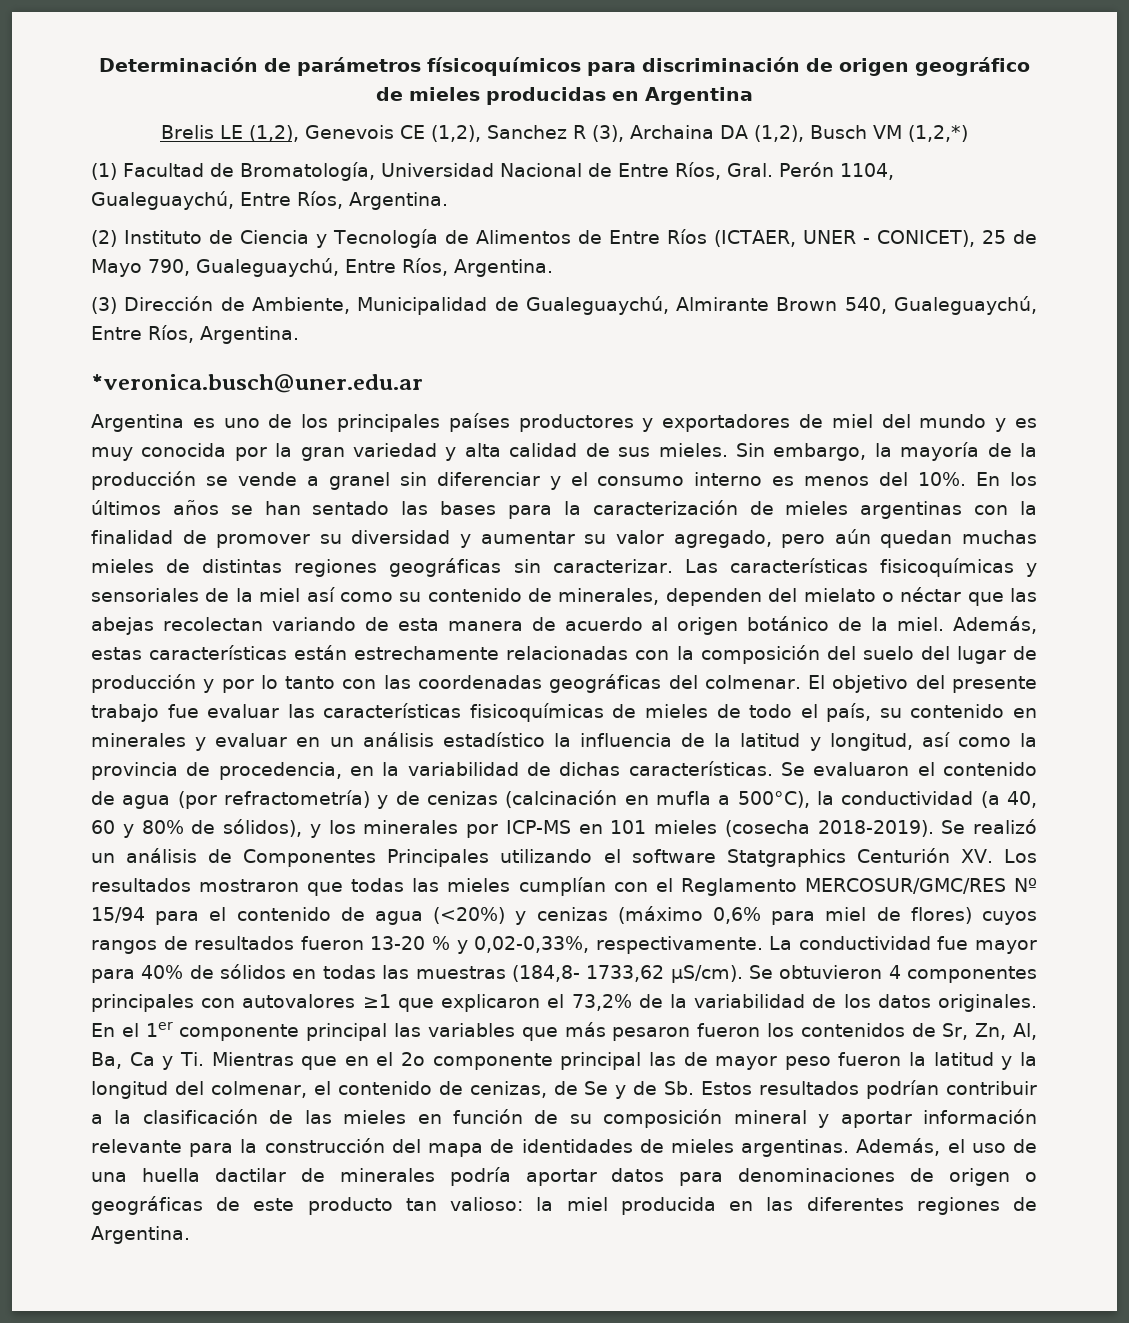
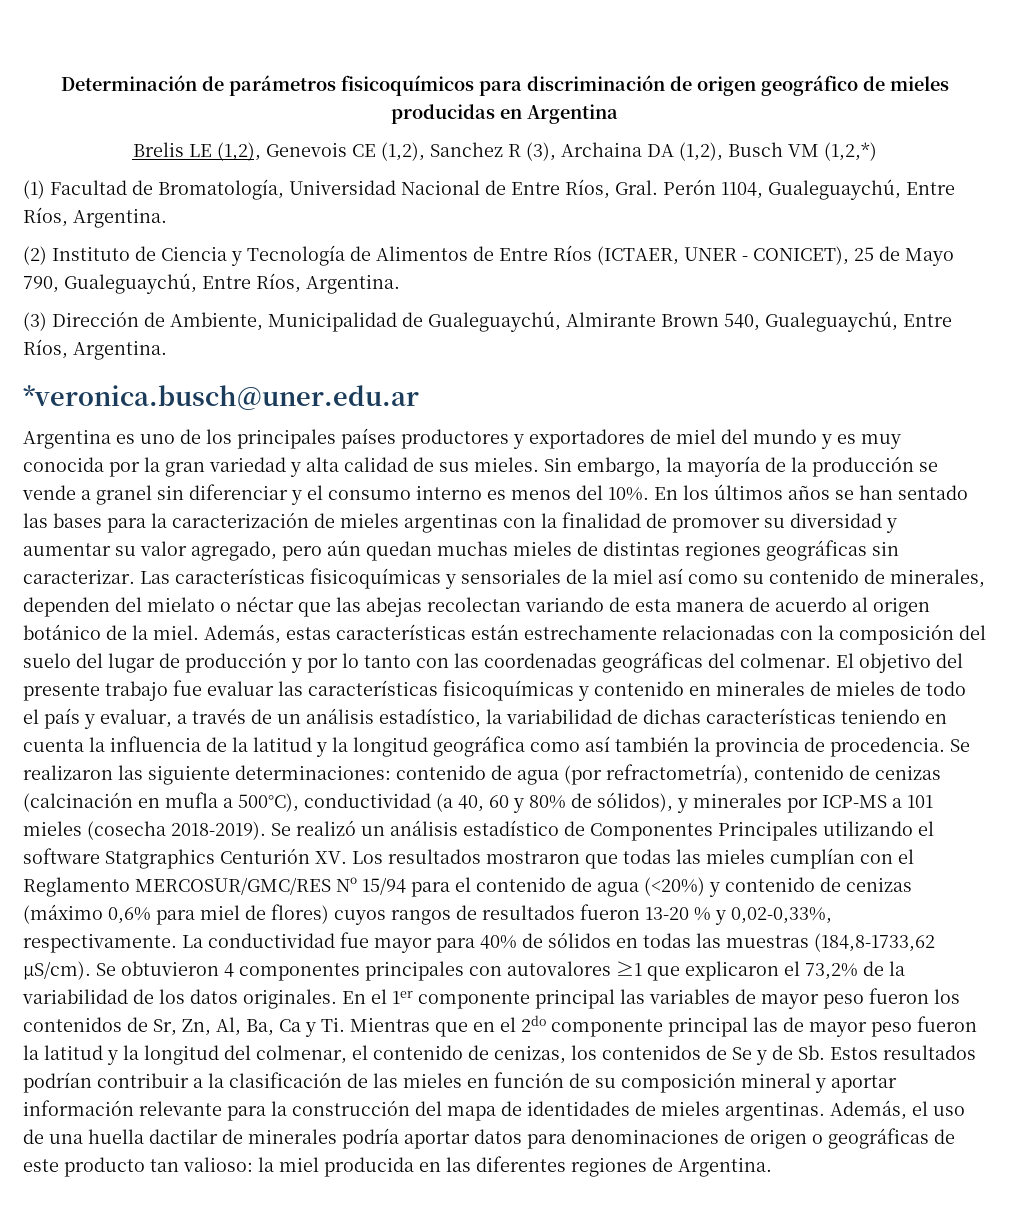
- Determinación de parámetros físicoquímicos para discriminación de origen geográfico de mieles producidas en Argentina
+ Determinación de parámetros fisicoquímicos para discriminación de origen geográfico de mieles producidas en Argentina
- El objetivo del presente trabajo fue evaluar las características fisicoquímicas de mieles de todo el país, su contenido en minerales y evaluar en un análisis estadístico la influencia de la latitud y longitud, así como la provincia de procedencia, en la variabilidad de dichas características. Se evaluaron el contenido de agua (por refractometría) y de cenizas (calcinación en mufla a 500°C), la conductividad (a 40, 60 y 80% de sólidos), y los minerales por ICP-MS en 101 mieles (cosecha 2018-2019).
+ El objetivo del presente trabajo fue evaluar las características fisicoquímicas y contenido en minerales de mieles de todo el país y evaluar, a través de un análisis estadístico, la variabilidad de dichas características teniendo en cuenta la influencia de la latitud y la longitud geográfica como así también la provincia de procedencia. Se realizaron las siguiente determinaciones: contenido de agua (por refractometría), contenido de cenizas (calcinación en mufla a 500°C), conductividad (a 40, 60 y 80% de sólidos), y minerales por ICP-MS a 101 mieles (cosecha 2018-2019).
- Se realizó un análisis de Componentes Principales utilizando el software Statgraphics Centurión XV. Los resultados mostraron que todas las mieles cumplían con el Reglamento MERCOSUR/GMC/RES Nº 15/94 para el contenido de agua (<20%) y cenizas (máximo 0,6% para miel de flores) cuyos rangos de resultados fueron 13-20 % y 0,02-0,33%, respectivamente.
+ Se realizó un análisis estadístico de Componentes Principales utilizando el software Statgraphics Centurión XV. Los resultados mostraron que todas las mieles cumplían con el Reglamento MERCOSUR/GMC/RES Nº 15/94 para el contenido de agua (<20%) y contenido de cenizas (máximo 0,6% para miel de flores) cuyos rangos de resultados fueron 13-20 % y 0,02-0,33%, respectivamente.
- La conductividad fue mayor para 40% de sólidos en todas las muestras (184,8- 1733,62 µS/cm).
+ La conductividad fue mayor para 40% de sólidos en todas las muestras (184,8-1733,62 µS/cm).
- En el 1er componente principal las variables que más pesaron fueron los contenidos de Sr, Zn, Al, Ba, Ca y Ti. Mientras que en el 2o componente principal las de mayor peso fueron la latitud y la longitud del colmenar, el contenido de cenizas, de Se y de Sb. Estos resultados podrían contribuir a la clasificación de las mieles en función de su composición mineral y aportar información relevante para la construcción del mapa de identidades de mieles argentinas.
+ En el 1er componente principal las variables de mayor peso fueron los contenidos de Sr, Zn, Al, Ba, Ca y Ti. Mientras que en el 2do componente principal las de mayor peso fueron la latitud y la longitud del colmenar, el contenido de cenizas, los contenidos de Se y de Sb. Estos resultados podrían contribuir a la clasificación de las mieles en función de su composición mineral y aportar información relevante para la construcción del mapa de identidades de mieles argentinas.

